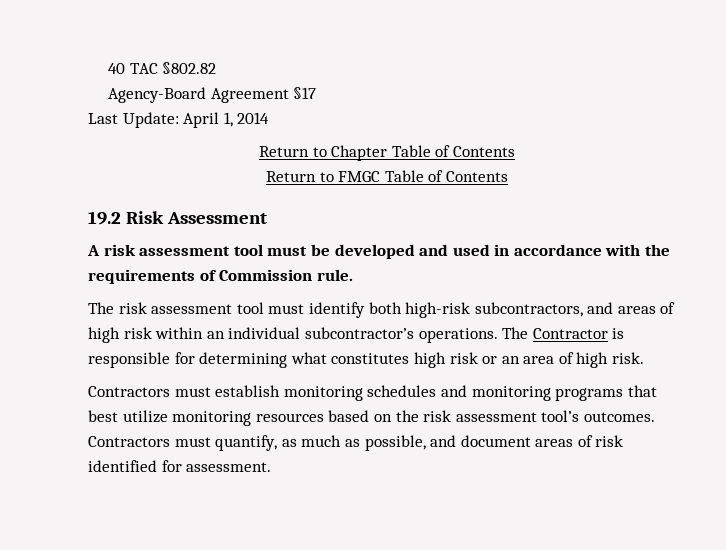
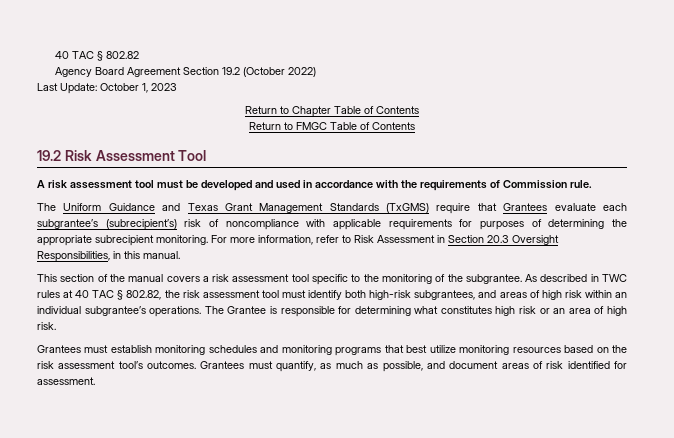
- 40 TAC §802.82
- Agency-Board Agreement §17
+ 40 TAC § 802.82
+ Agency Board Agreement Section 19.2 (October 2022)
- Last Update: April 1, 2014
+ Last Update: October 1, 2023
- 19.2 Risk Assessment
+ 19.2 Risk Assessment Tool
- The risk assessment tool must identify both high-risk subcontractors, and areas of high risk within an individual subcontractor’s operations.
+ The Uniform Guidance and Texas Grant Management Standards (TxGMS) require that Grantees evaluate each subgrantee’s (subrecipient’s) risk of noncompliance with applicable requirements for purposes of determining the appropriate subrecipient monitoring. For more information, refer to Risk Assessment in Section 20.3 Oversight Responsibilities, in this manual.
+ This section of the manual covers a risk assessment tool specific to the monitoring of the subgrantee. As described in TWC rules at 40 TAC § 802.82, the risk assessment tool must identify both high-risk subgrantees, and areas of high risk within an individual subgrantee’s operations.
- The Contractor is responsible for determining what constitutes high risk or an area of high risk.
+ The Grantee is responsible for determining what constitutes high risk or an area of high risk.
- Contractors must establish monitoring schedules and monitoring programs that best utilize monitoring resources based on the risk assessment tool’s outcomes.
+ Grantees must establish monitoring schedules and monitoring programs that best utilize monitoring resources based on the risk assessment tool’s outcomes.
- Contractors must quantify, as much as possible, and document areas of risk identified for assessment.
+ Grantees must quantify, as much as possible, and document areas of risk identified for assessment.

